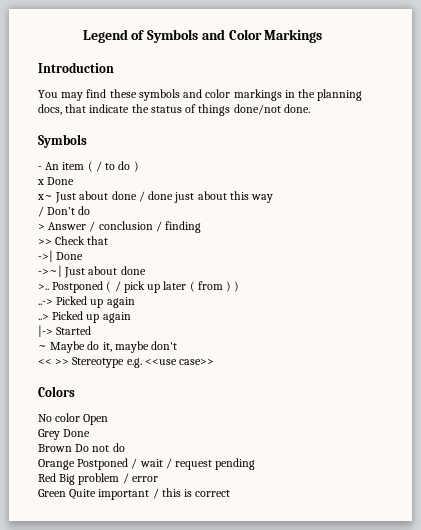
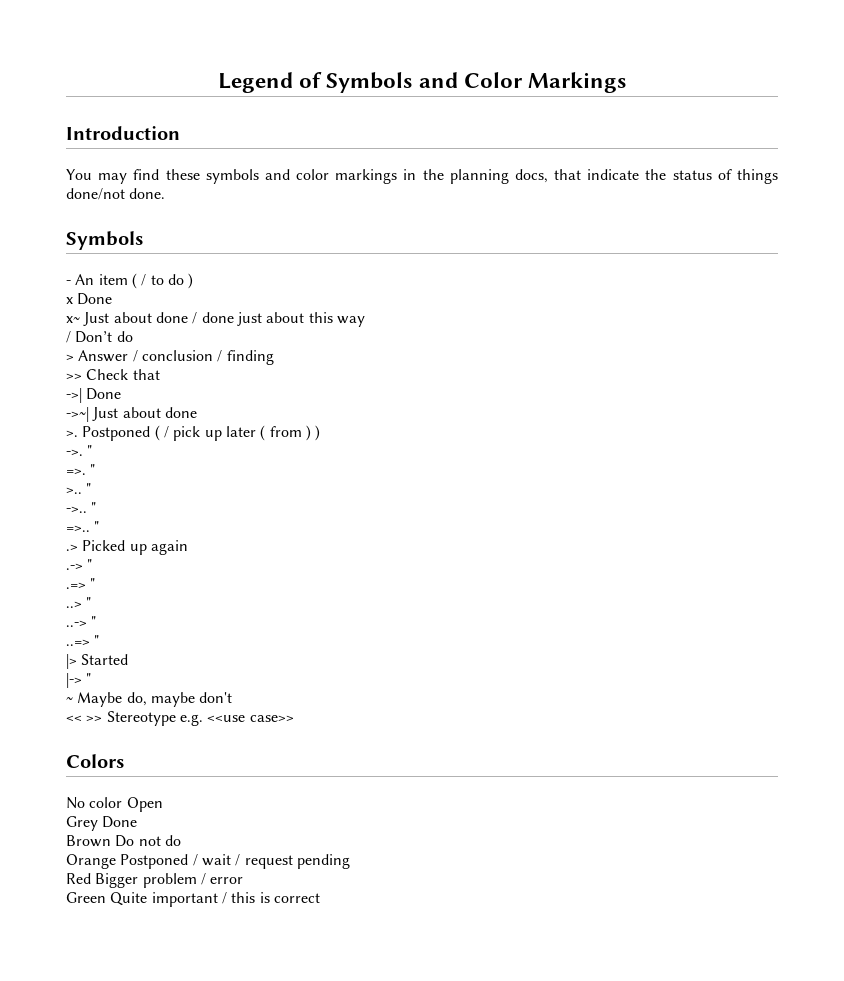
- >..
+ >.
- ..-> Picked up again
- ..> Picked up again
+ ->. "
+ =>. "
+ >.. "
+ ->.. "
+ =>.. "
+ .> Picked up again
+ .-> "
+ .=> "
+ ..> "
+ ..-> "
+ ..=> "
+ |> Started
- |-> Started
+ |-> "
- ~ Maybe do it, maybe don't
+ ~ Maybe do, maybe don't
- Red Big problem / error
+ Red Bigger problem / error

